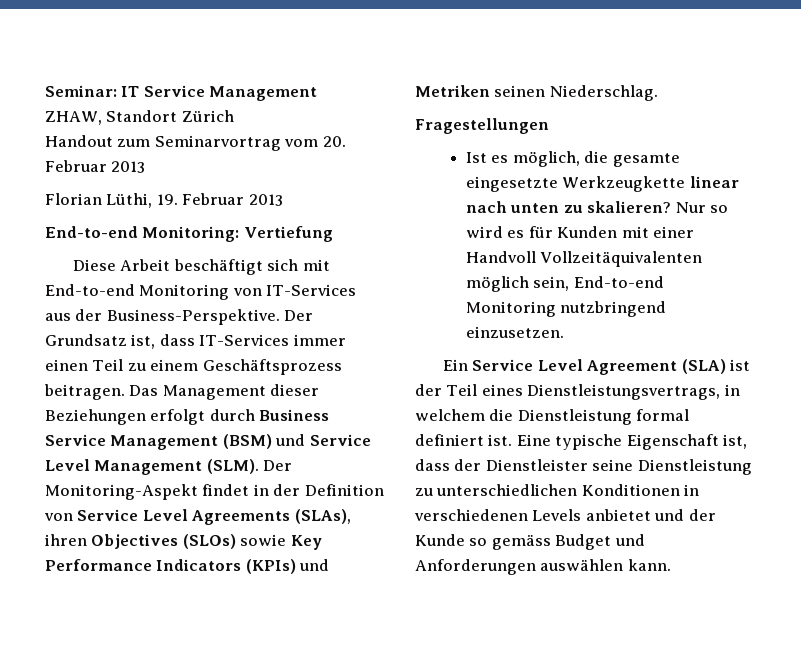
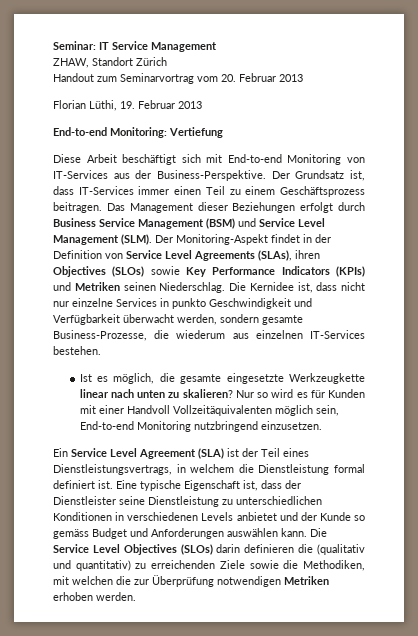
- Der Monitoring-Aspekt findet in der Definition von Service Level Agreements (SLAs), ihren Objectives (SLOs) sowie Key Performance Indicators (KPIs) und Metriken seinen Niederschlag.
- Fragestellungen
+ Der Monitoring-Aspekt findet in der Definition von Service Level Agreements (SLAs), ihren Objectives (SLOs) sowie Key Performance Indicators (KPIs) und Metriken seinen Niederschlag. Die Kernidee ist, dass nicht nur einzelne Services in punkto Geschwindigkeit und Verfügbarkeit überwacht werden, sondern gesamte Business-Prozesse, die wiederum aus einzelnen IT-Services bestehen.
+ Die Service Level Objectives (SLOs) darin definieren die (qualitativ und quantitativ) zu erreichenden Ziele sowie die Methodiken, mit welchen die zur Überprüfung notwendigen Metriken erhoben werden.

